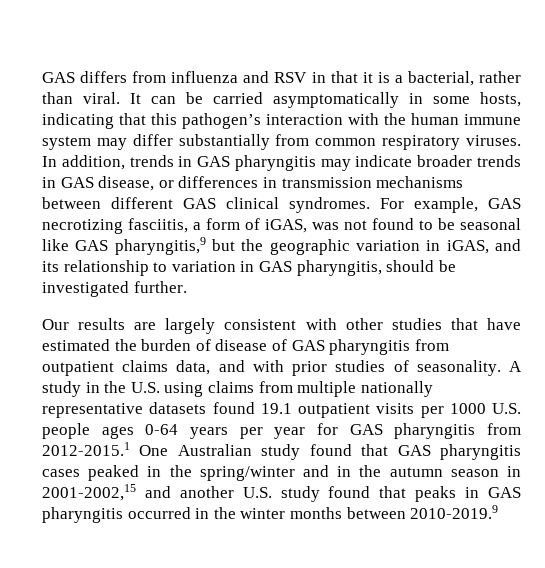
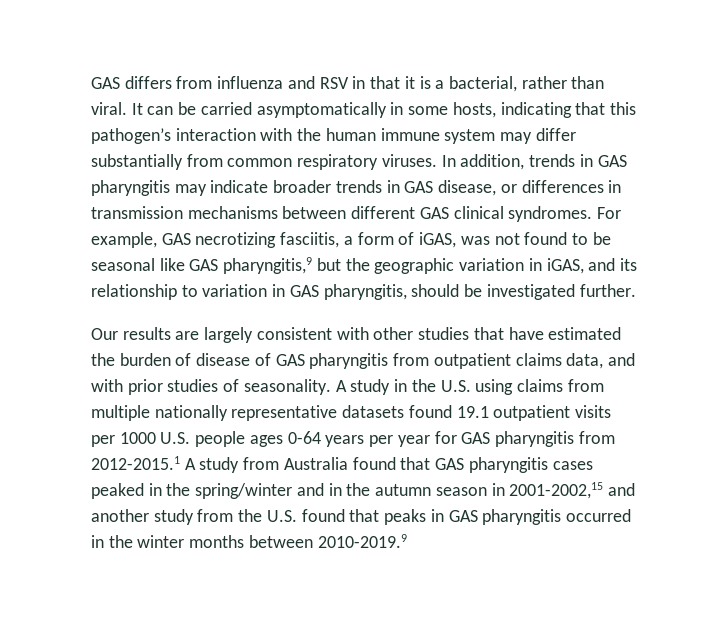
- A study in the U.S. using claims from multiple nationally representative datasets found 19.1 outpatient visits per 1000 U.S. people ages 0-64 years per year for GAS pharyngitis from 2012-2015.1 One Australian study found that GAS pharyngitis cases peaked in the spring/winter and in the autumn season in 2001-2002,15 and another U.S. study found that peaks in GAS pharyngitis occurred in the winter months between 2010-2019.9
+ A study in the U.S. using claims from multiple nationally representative datasets found 19.1 outpatient visits per 1000 U.S. people ages 0-64 years per year for GAS pharyngitis from 2012-2015.1 A study from Australia found that GAS pharyngitis cases peaked in the spring/winter and in the autumn season in 2001-2002,15 and another study from the U.S. found that peaks in GAS pharyngitis occurred in the winter months between 2010-2019.9

